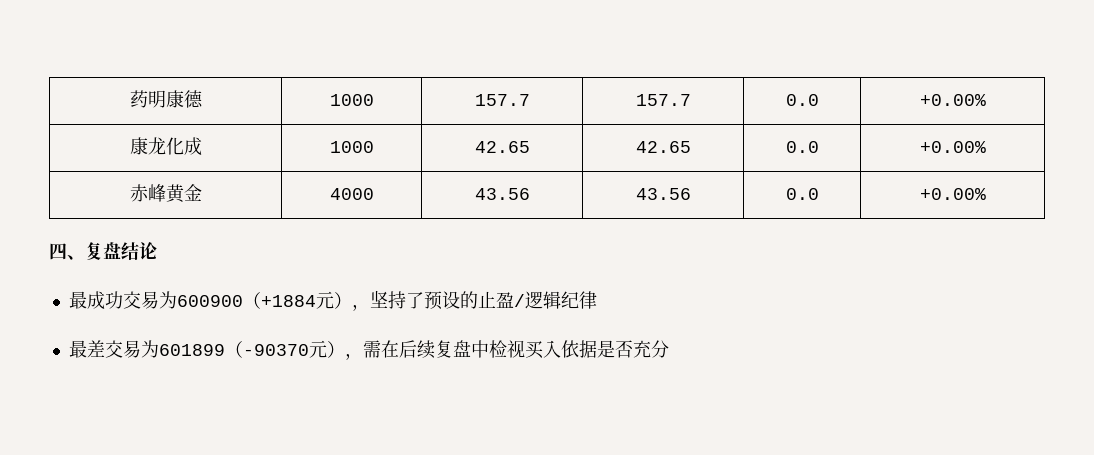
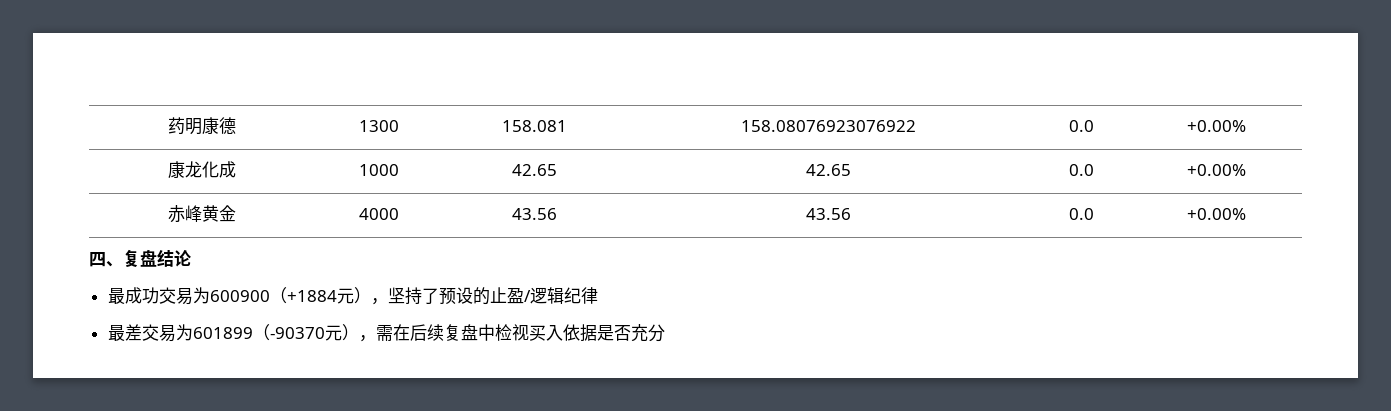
- 药明康德 | 1000 | 157.7 | 157.7 | 0.0 | +0.00%
+ 药明康德 | 1300 | 158.081 | 158.08076923076922 | 0.0 | +0.00%

